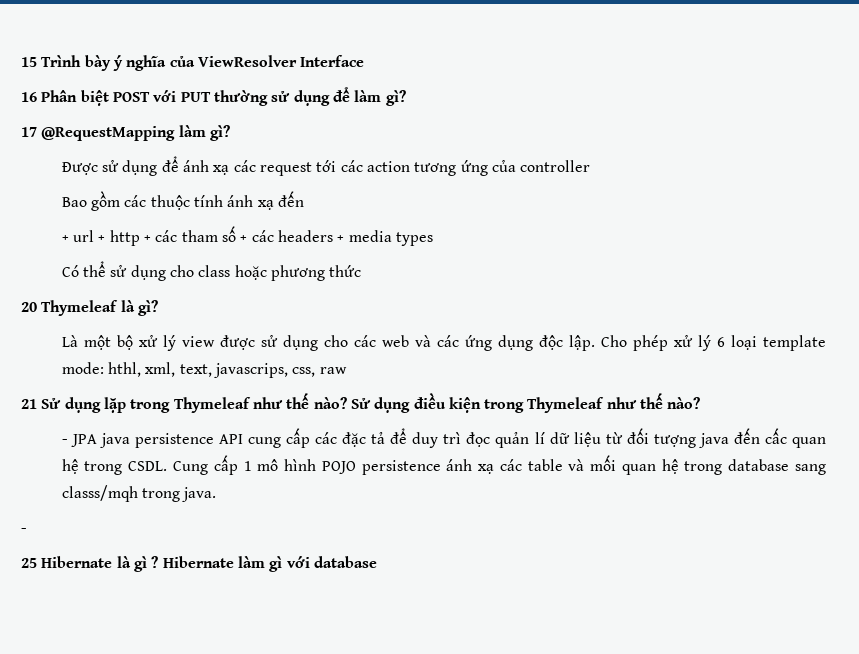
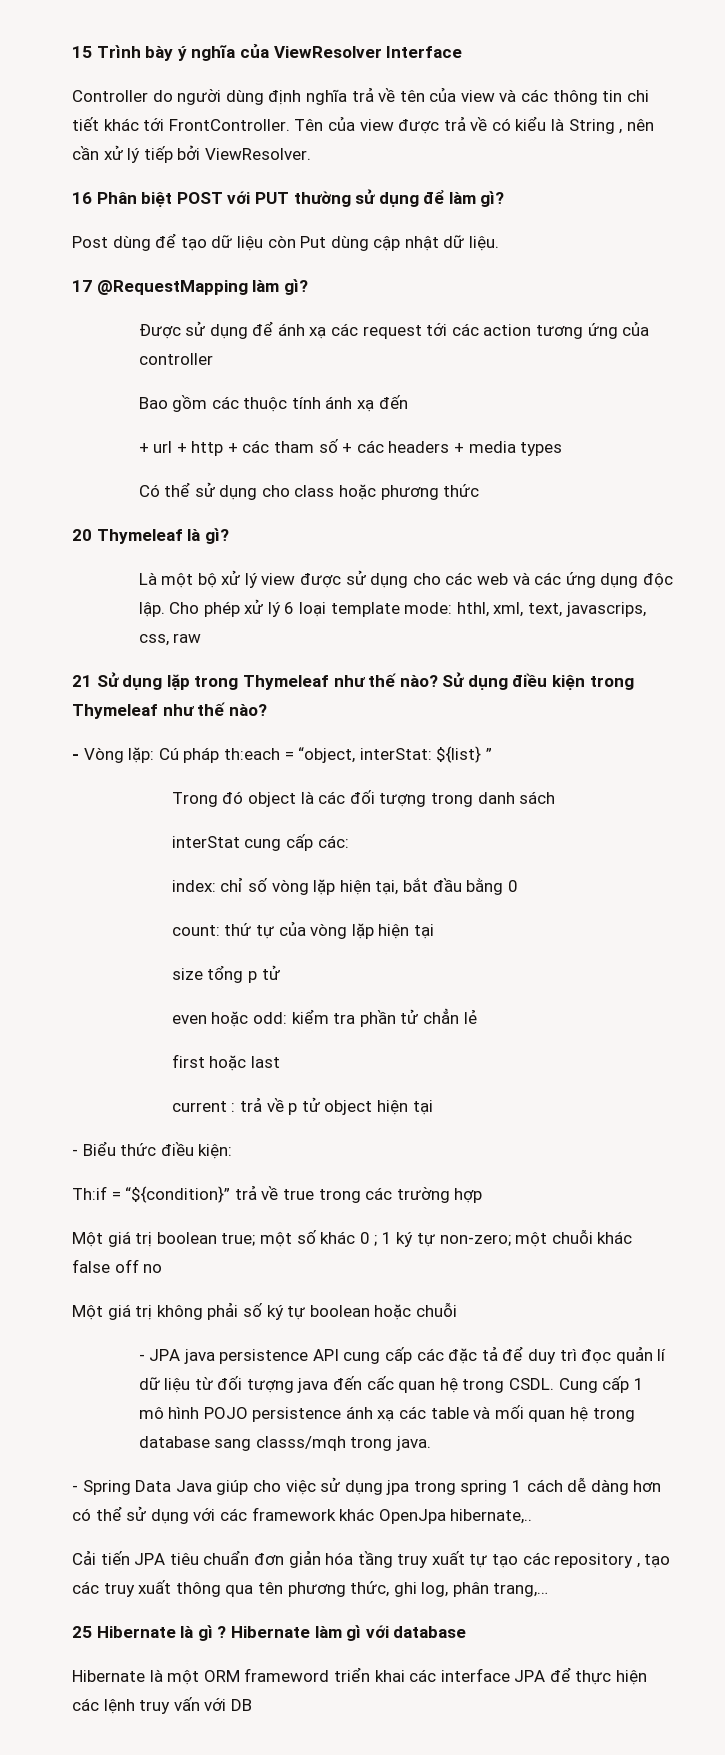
+ Controller do người dùng định nghĩa trả về tên của view và các thông tin chi tiết khác tới FrontController. Tên của view được trả về có kiểu là String , nên cần xử lý tiếp bởi ViewResolver.
+ Post dùng để tạo dữ liệu còn Put dùng cập nhật dữ liệu.
+ - Vòng lặp: Cú pháp th:each = “object, interStat: ${list} ”
+ Trong đó object là các đối tượng trong danh sách
+ interStat cung cấp các:
+ index: chỉ số vòng lặp hiện tại, bắt đầu bằng 0
+ count: thứ tự của vòng lặp hiện tại
+ size tổng p tử
+ even hoặc odd: kiểm tra phần tử chẳn lẻ
+ first hoặc last
+ current : trả về p tử object hiện tại
+ - Biểu thức điều kiện:
+ Th:if = “${condition}” trả về true trong các trường hợp
+ Một giá trị boolean true; một số khác 0 ; 1 ký tự non-zero; một chuỗi khác false off no
+ Một giá trị không phải số ký tự boolean hoặc chuỗi
  Cung cấp 1 mô hình POJO persistence ánh xạ các table và mối quan hệ trong database sang classs/mqh trong java.
- -
+ - Spring Data Java giúp cho việc sử dụng jpa trong spring 1 cách dễ dàng hơn có thể sử dụng với các framework khác OpenJpa hibernate,..
+ Cải tiến JPA tiêu chuẩn đơn giản hóa tầng truy xuất tự tạo các repository , tạo các truy xuất thông qua tên phương thức, ghi log, phân trang,…
+ Hibernate là một ORM frameword triển khai các interface JPA để thực hiện các lệnh truy vấn với DB

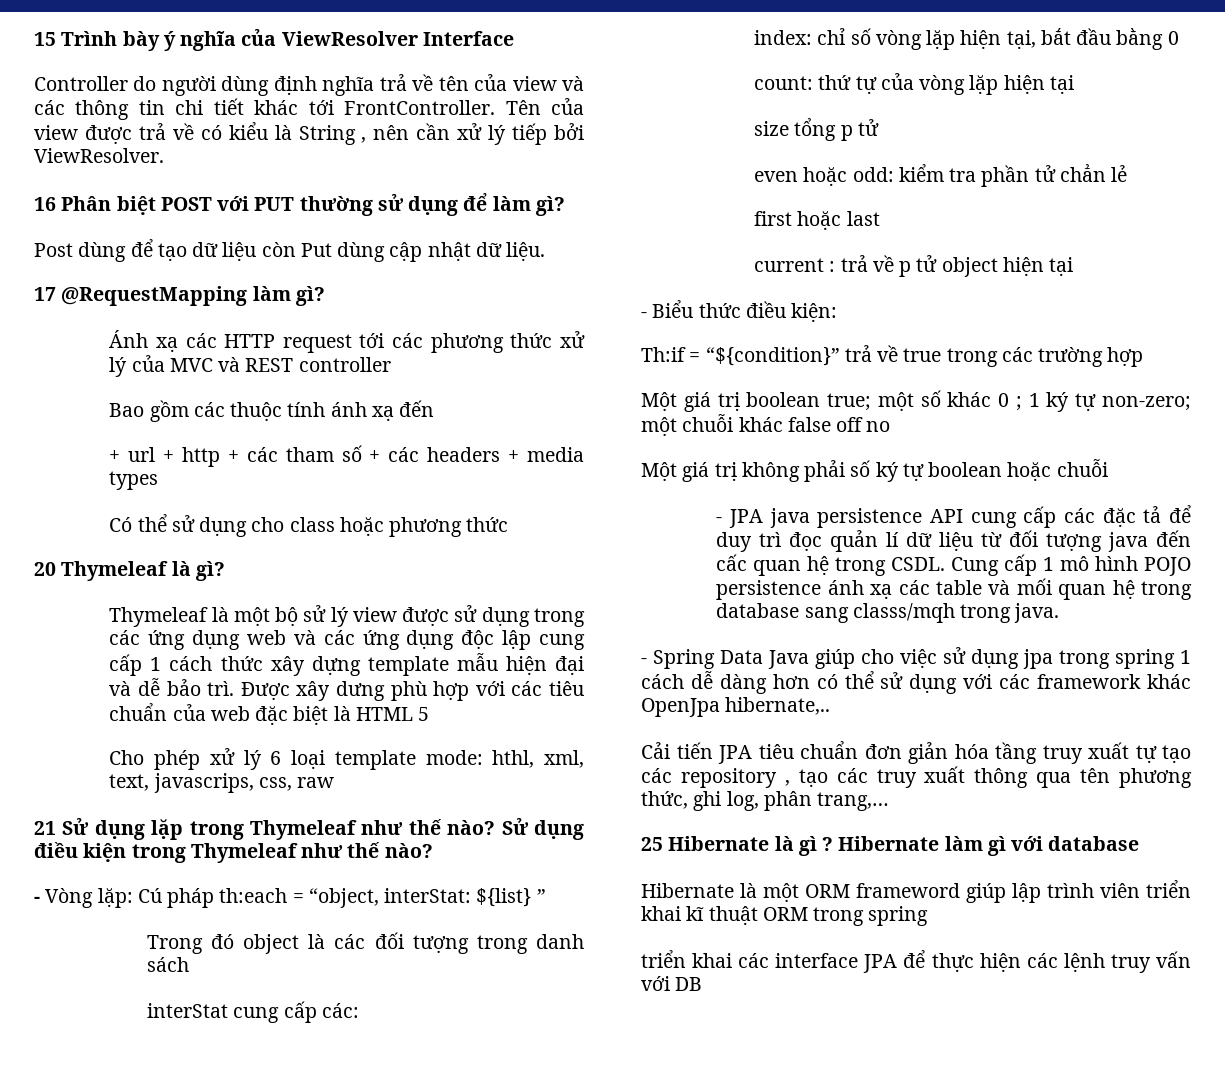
- Được sử dụng để ánh xạ các request tới các action tương ứng của controller
+ Ánh xạ các HTTP request tới các phương thức xử lý của MVC và REST controller
- Là một bộ xử lý view được sử dụng cho các web và các ứng dụng độc lập. Cho phép xử lý 6 loại template mode: hthl, xml, text, javascrips, css, raw
+ Thymeleaf là một bộ sử lý view được sử dụng trong các ứng dụng web và các ứng dụng độc lập cung cấp 1 cách thức xây dựng template mẫu hiện đại và dễ bảo trì. Được xây dưng phù hợp với các tiêu chuẩn của web đặc biệt là HTML 5
+ Cho phép xử lý 6 loại template mode: hthl, xml, text, javascrips, css, raw
- Hibernate là một ORM frameword triển khai các interface JPA để thực hiện các lệnh truy vấn với DB
+ Hibernate là một ORM frameword giúp lập trình viên triển khai kĩ thuật ORM trong spring
+ triển khai các interface JPA để thực hiện các lệnh truy vấn với DB

